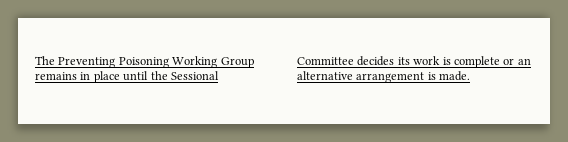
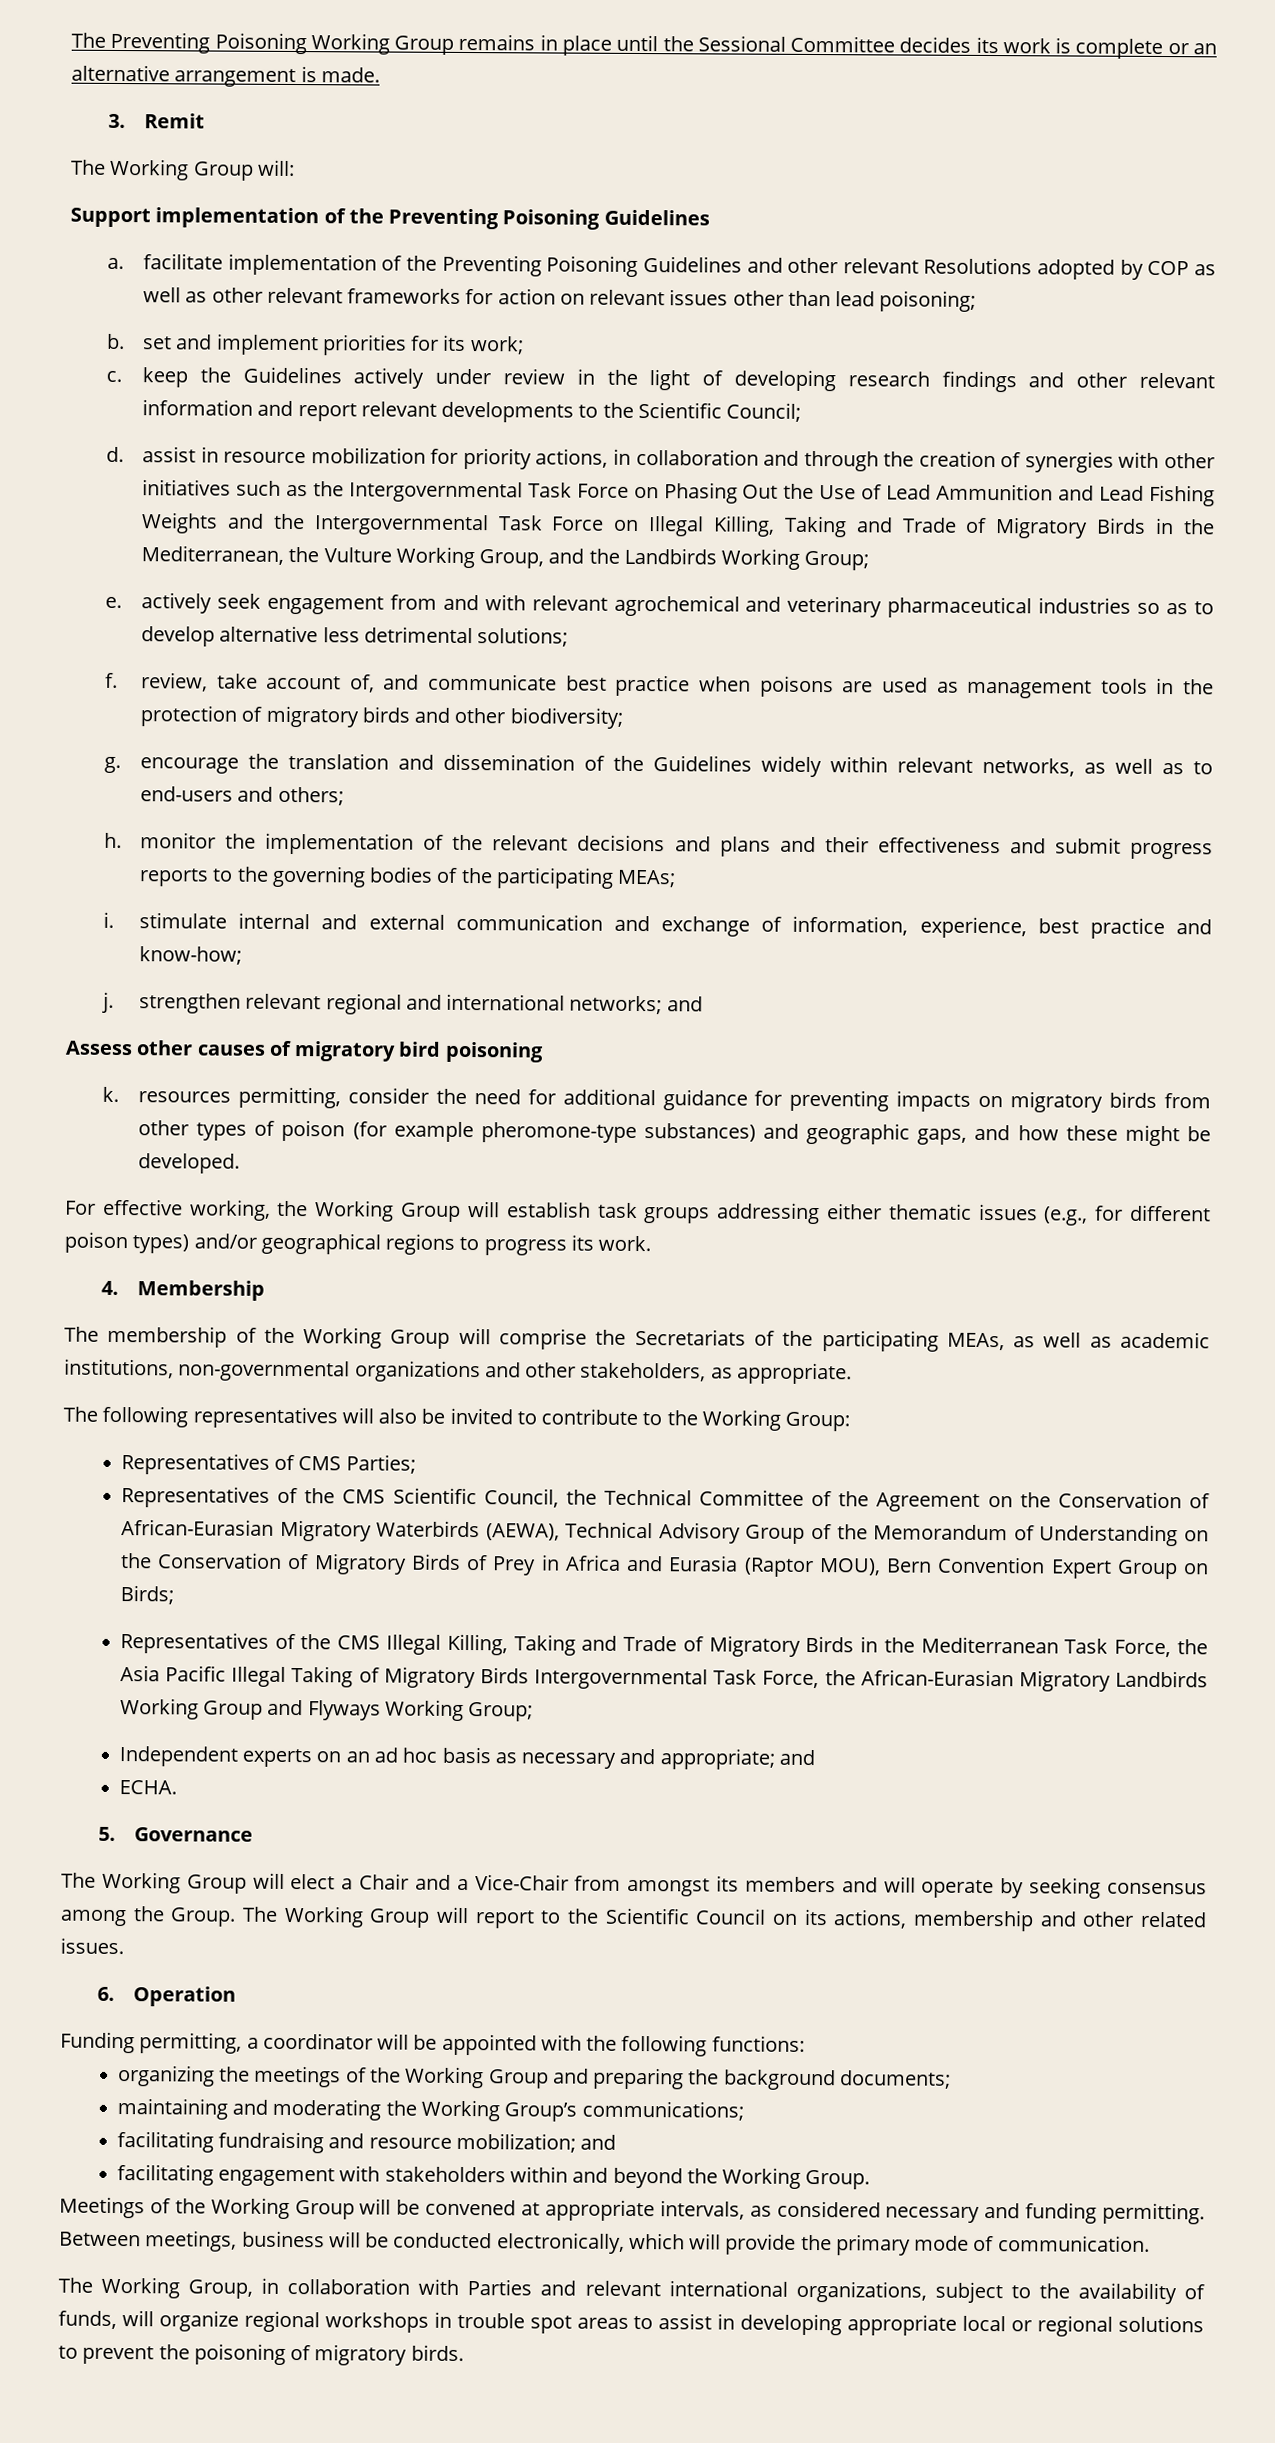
+ 3. Remit
+ The Working Group will:
+ Support implementation of the Preventing Poisoning Guidelines
+ a. facilitate implementation of the Preventing Poisoning Guidelines and other relevant Resolutions adopted by COP as well as other relevant frameworks for action on relevant issues other than lead poisoning;
+ b. set and implement priorities for its work;
+ c. keep the Guidelines actively under review in the light of developing research findings and other relevant information and report relevant developments to the Scientific Council;
+ d. assist in resource mobilization for priority actions, in collaboration and through the creation of synergies with other initiatives such as the Intergovernmental Task Force on Phasing Out the Use of Lead Ammunition and Lead Fishing Weights and the Intergovernmental Task Force on Illegal Killing, Taking and Trade of Migratory Birds in the Mediterranean, the Vulture Working Group, and the Landbirds Working Group;
+ e. actively seek engagement from and with relevant agrochemical and veterinary pharmaceutical industries so as to develop alternative less detrimental solutions;
+ f. review, take account of, and communicate best practice when poisons are used as management tools in the protection of migratory birds and other biodiversity;
+ g. encourage the translation and dissemination of the Guidelines widely within relevant networks, as well as to end-users and others;
+ h. monitor the implementation of the relevant decisions and plans and their effectiveness and submit progress reports to the governing bodies of the participating MEAs;
+ i. stimulate internal and external communication and exchange of information, experience, best practice and know-how;
+ j. strengthen relevant regional and international networks; and
+ Assess other causes of migratory bird poisoning
+ k. resources permitting, consider the need for additional guidance for preventing impacts on migratory birds from other types of poison (for example pheromone-type substances) and geographic gaps, and how these might be developed.
+ For effective working, the Working Group will establish task groups addressing either thematic issues (e.g., for different poison types) and/or geographical regions to progress its work.
+ 4. Membership
+ The membership of the Working Group will comprise the Secretariats of the participating MEAs, as well as academic institutions, non-governmental organizations and other stakeholders, as appropriate.
+ The following representatives will also be invited to contribute to the Working Group:
+ Representatives of CMS Parties;
+ Representatives of the CMS Scientific Council, the Technical Committee of the Agreement on the Conservation of African-Eurasian Migratory Waterbirds (AEWA), Technical Advisory Group of the Memorandum of Understanding on the Conservation of Migratory Birds of Prey in Africa and Eurasia (Raptor MOU), Bern Convention Expert Group on Birds;
+ Representatives of the CMS Illegal Killing, Taking and Trade of Migratory Birds in the Mediterranean Task Force, the Asia Pacific Illegal Taking of Migratory Birds Intergovernmental Task Force, the African-Eurasian Migratory Landbirds Working Group and Flyways Working Group;
+ Independent experts on an ad hoc basis as necessary and appropriate; and
+ ECHA.
+ 5. Governance
+ The Working Group will elect a Chair and a Vice-Chair from amongst its members and will operate by seeking consensus among the Group. The Working Group will report to the Scientific Council on its actions, membership and other related issues.
+ 6. Operation
+ Funding permitting, a coordinator will be appointed with the following functions:
+ organizing the meetings of the Working Group and preparing the background documents;
+ maintaining and moderating the Working Group’s communications;
+ facilitating fundraising and resource mobilization; and
+ facilitating engagement with stakeholders within and beyond the Working Group.
+ Meetings of the Working Group will be convened at appropriate intervals, as considered necessary and funding permitting. Between meetings, business will be conducted electronically, which will provide the primary mode of communication.
+ The Working Group, in collaboration with Parties and relevant international organizations, subject to the availability of funds, will organize regional workshops in trouble spot areas to assist in developing appropriate local or regional solutions to prevent the poisoning of migratory birds.

